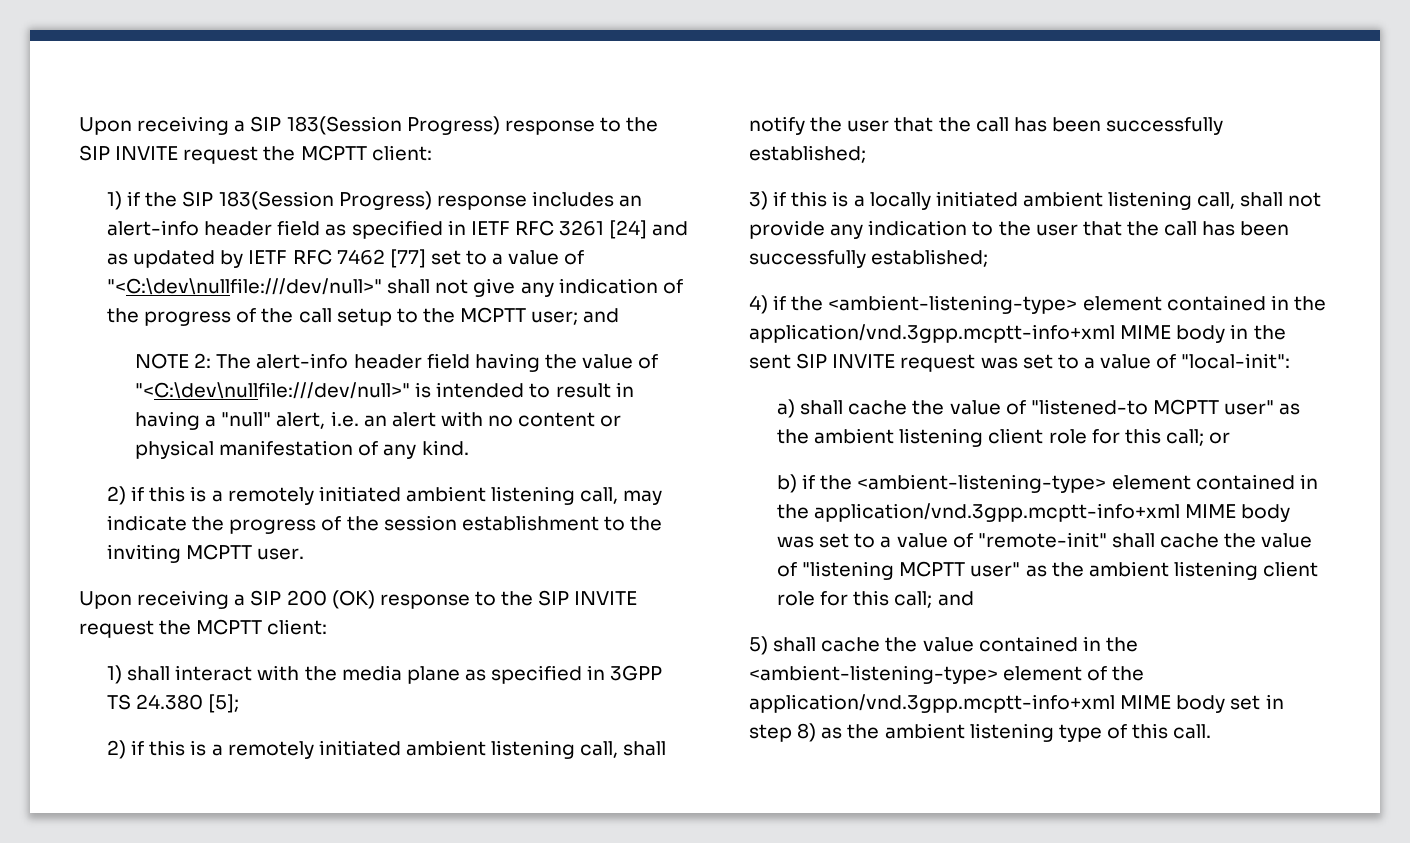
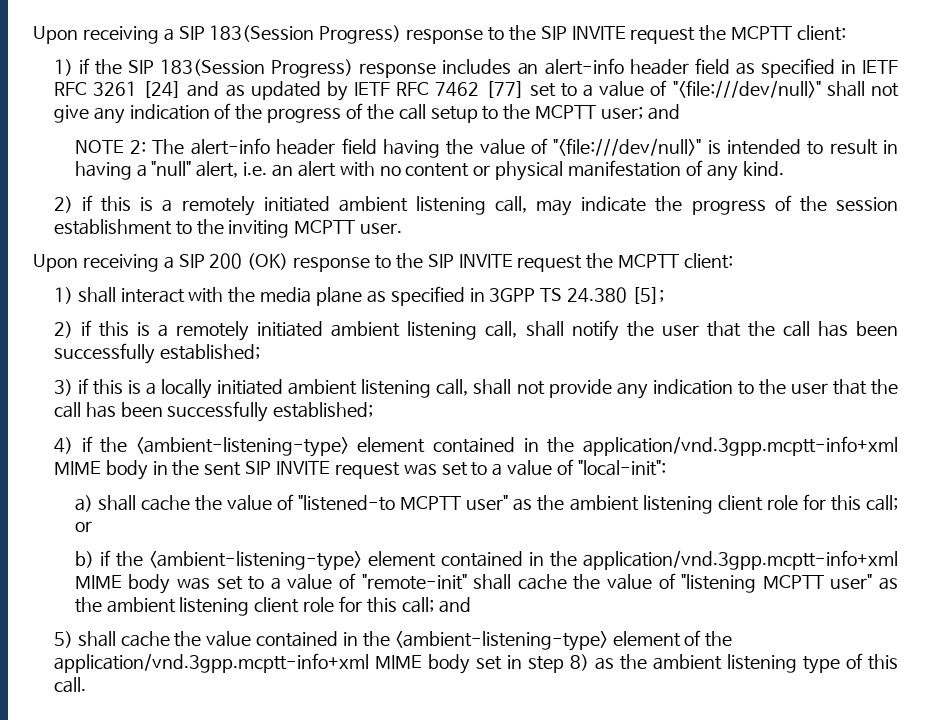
- 1) if the SIP 183(Session Progress) response includes an alert-info header field as specified in IETF RFC 3261 [24] and as updated by IETF RFC 7462 [77] set to a value of "<C:\dev\nullfile:///dev/null>" shall not give any indication of the progress of the call setup to the MCPTT user; and
+ 1) if the SIP 183(Session Progress) response includes an alert-info header field as specified in IETF RFC 3261 [24] and as updated by IETF RFC 7462 [77] set to a value of "<file:///dev/null>" shall not give any indication of the progress of the call setup to the MCPTT user; and
- NOTE 2: The alert-info header field having the value of "<C:\dev\nullfile:///dev/null>" is intended to result in having a "null" alert, i.e. an alert with no content or physical manifestation of any kind.
+ NOTE 2: The alert-info header field having the value of "<file:///dev/null>" is intended to result in having a "null" alert, i.e. an alert with no content or physical manifestation of any kind.

